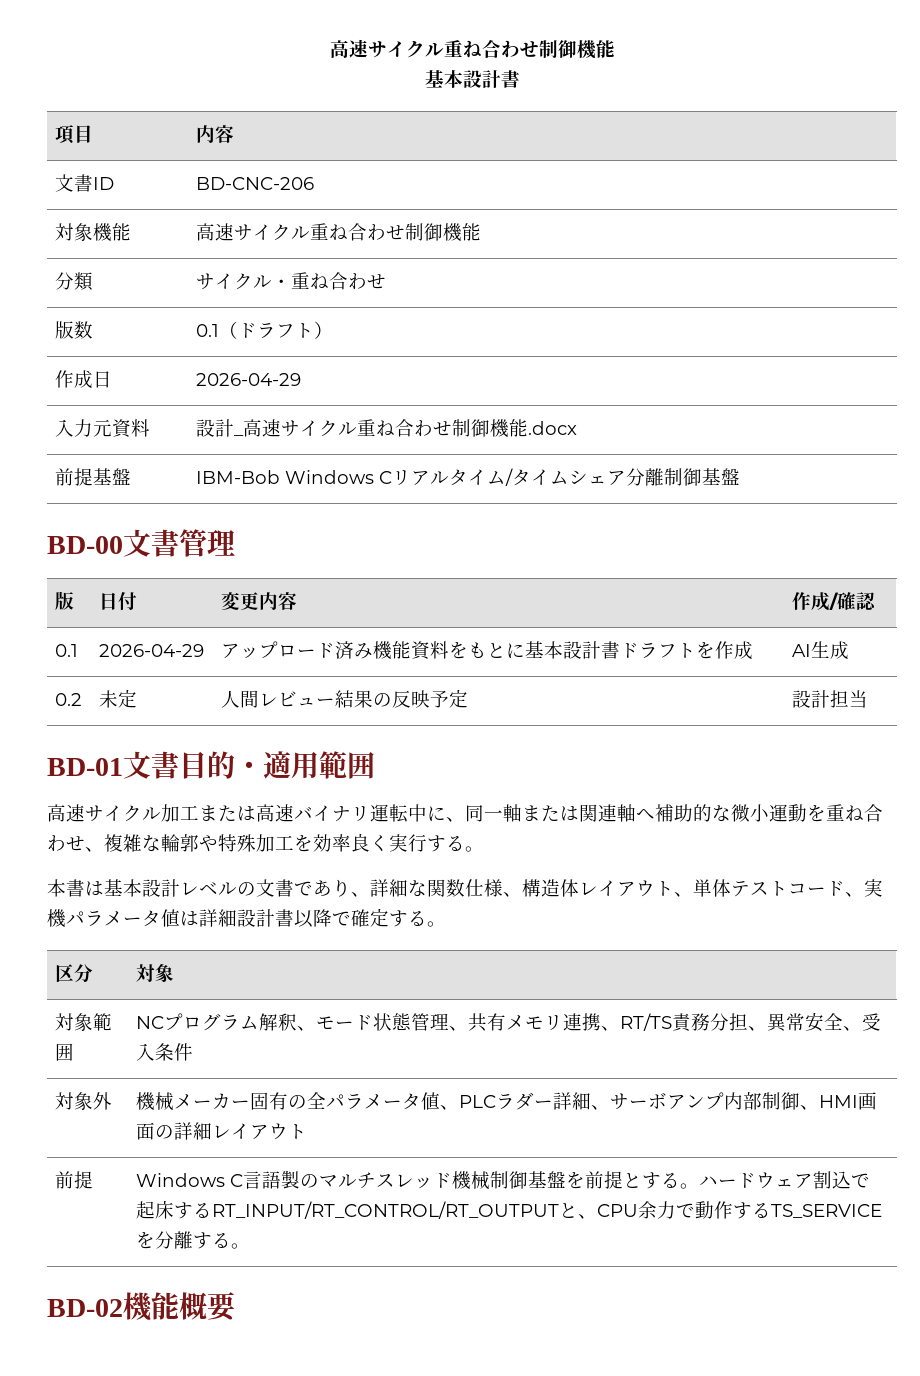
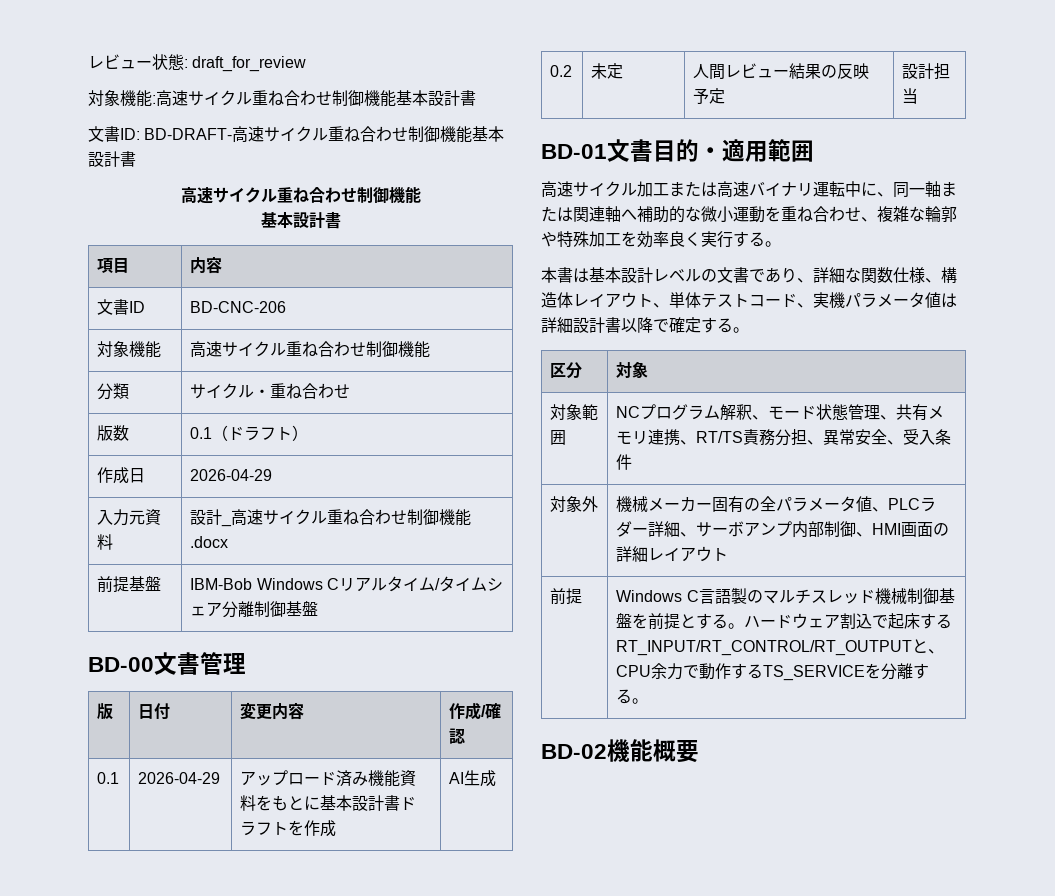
+ レビュー状態: draft_for_review
+ 対象機能:高速サイクル重ね合わせ制御機能基本設計書
+ 文書ID: BD-DRAFT-高速サイクル重ね合わせ制御機能基本設計書

